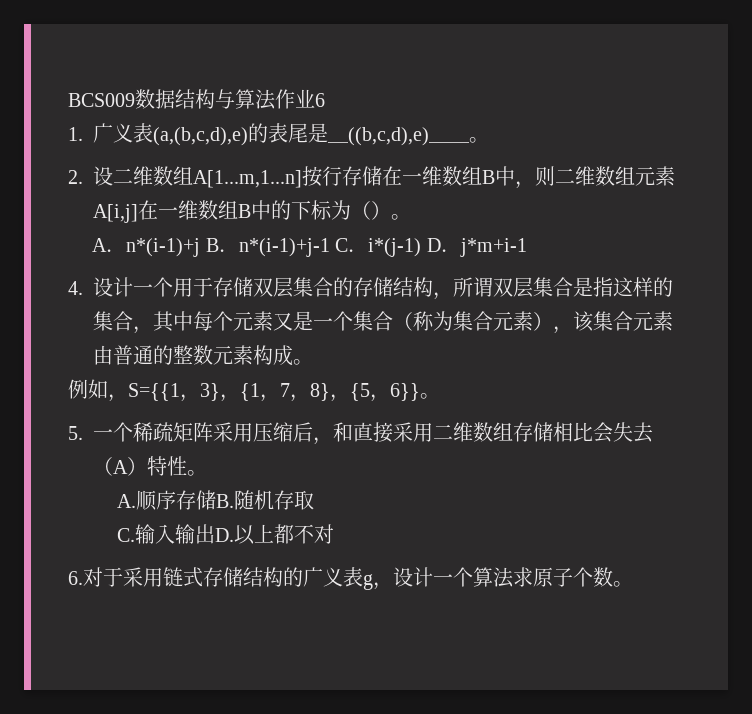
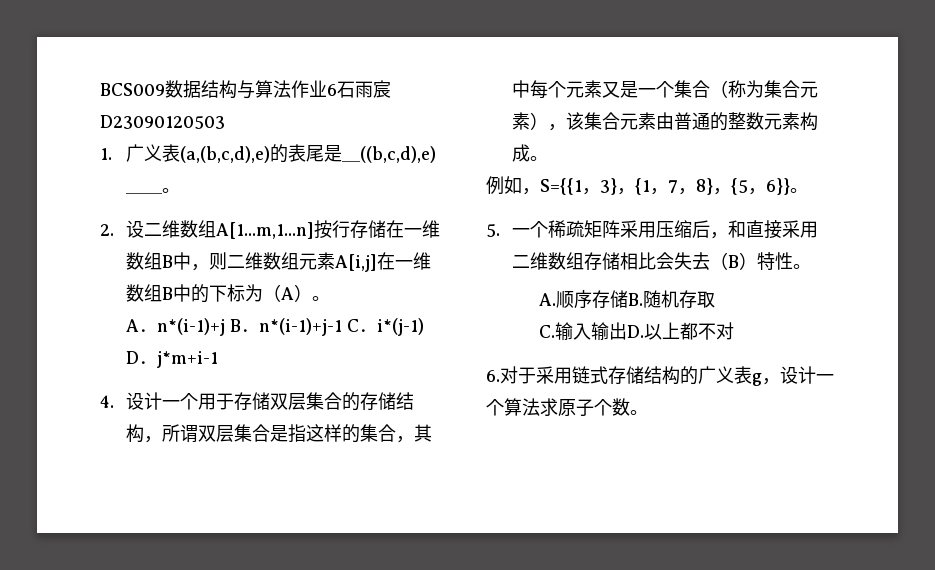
- BCS009数据结构与算法作业6
+ BCS009数据结构与算法作业6石雨宸D23090120503
- 2.设二维数组A[1...m,1...n]按行存储在一维数组B中，则二维数组元素A[i,j]在一维数组B中的下标为（）。
+ 2.设二维数组A[1...m,1...n]按行存储在一维数组B中，则二维数组元素A[i,j]在一维数组B中的下标为（A）。
- 5.一个稀疏矩阵采用压缩后，和直接采用二维数组存储相比会失去（A）特性。
+ 5.一个稀疏矩阵采用压缩后，和直接采用二维数组存储相比会失去（B）特性。

